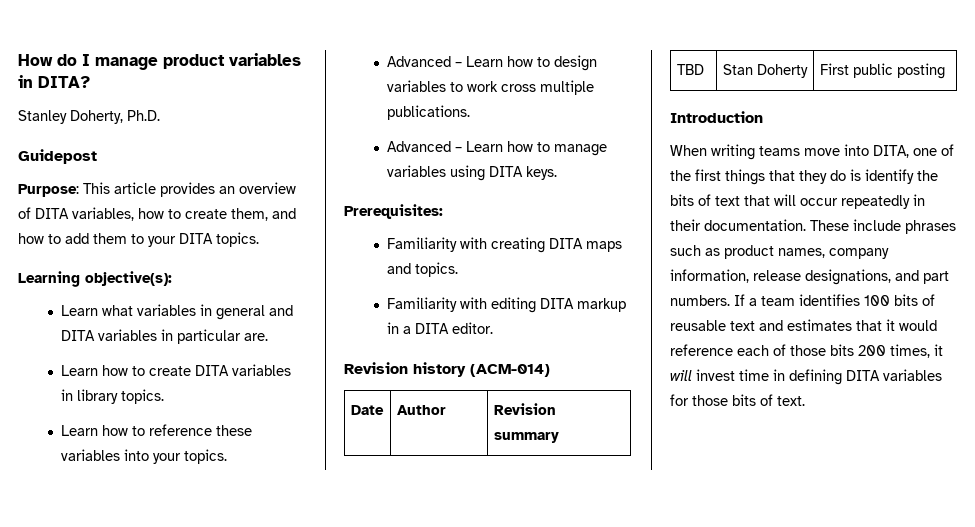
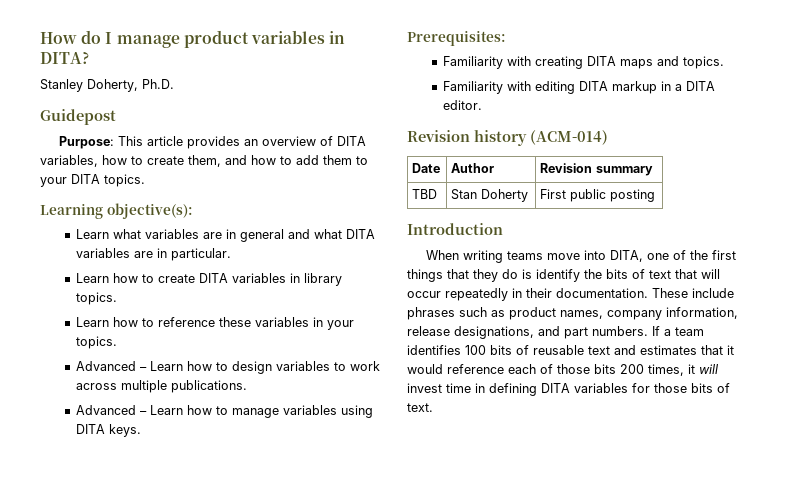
- Learn what variables in general and DITA variables in particular are.
+ Learn what variables are in general and what DITA variables are in particular.
- Learn how to reference these variables into your topics.
+ Learn how to reference these variables in your topics.
- Advanced – Learn how to design variables to work cross multiple publications.
+ Advanced – Learn how to design variables to work across multiple publications.

